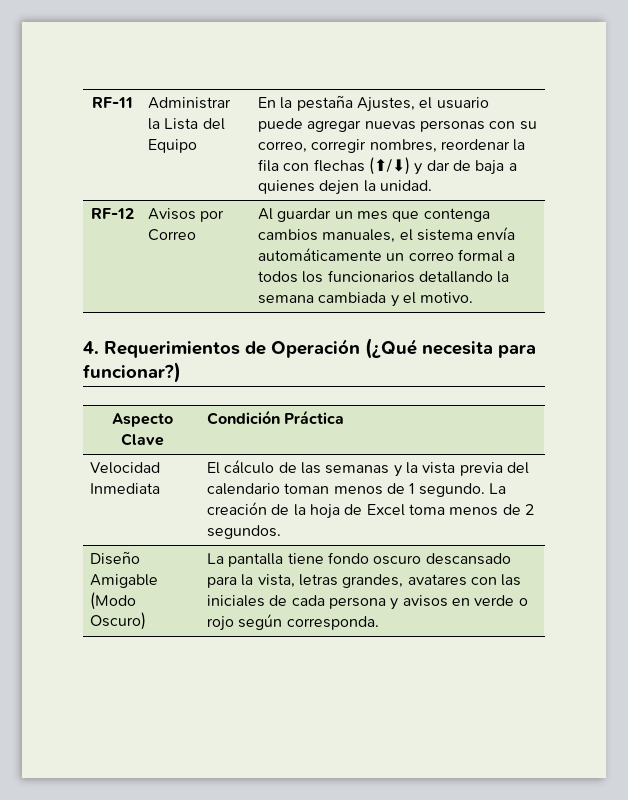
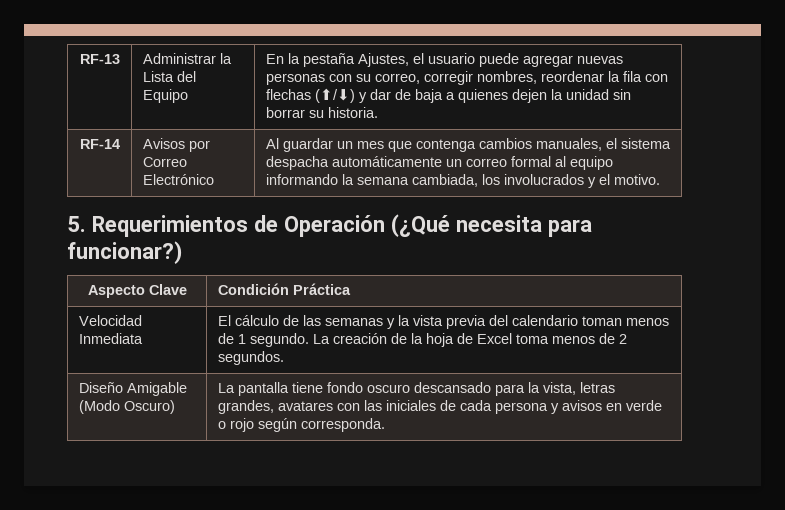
- RF-11 | Administrar la Lista del Equipo | En la pestaña Ajustes, el usuario puede agregar nuevas personas con su correo, corregir nombres, reordenar la fila con flechas (⬆/⬇) y dar de baja a quienes dejen la unidad.
- RF-12 | Avisos por Correo | Al guardar un mes que contenga cambios manuales, el sistema envía automáticamente un correo formal a todos los funcionarios detallando la semana cambiada y el motivo.
+ RF-13 | Administrar la Lista del Equipo | En la pestaña Ajustes, el usuario puede agregar nuevas personas con su correo, corregir nombres, reordenar la fila con flechas (⬆/⬇) y dar de baja a quienes dejen la unidad sin borrar su historia.
+ RF-14 | Avisos por Correo Electrónico | Al guardar un mes que contenga cambios manuales, el sistema despacha automáticamente un correo formal al equipo informando la semana cambiada, los involucrados y el motivo.
- 4. Requerimientos de Operación (¿Qué necesita para funcionar?)
+ 5. Requerimientos de Operación (¿Qué necesita para funcionar?)

